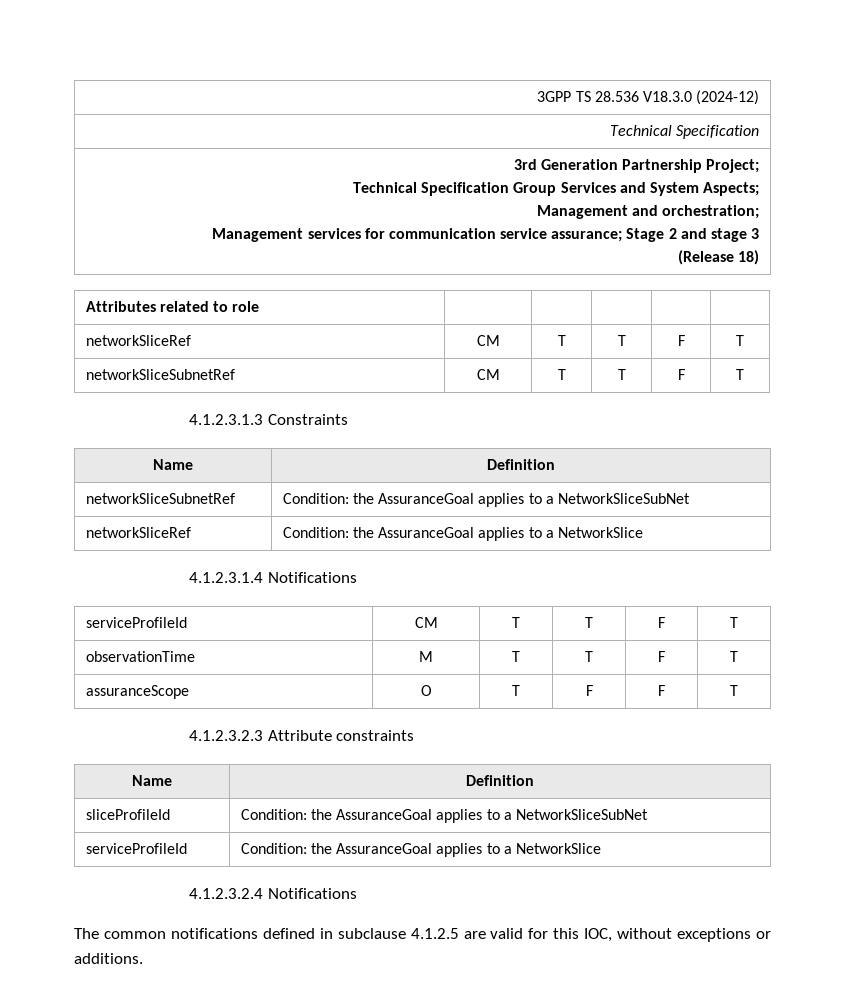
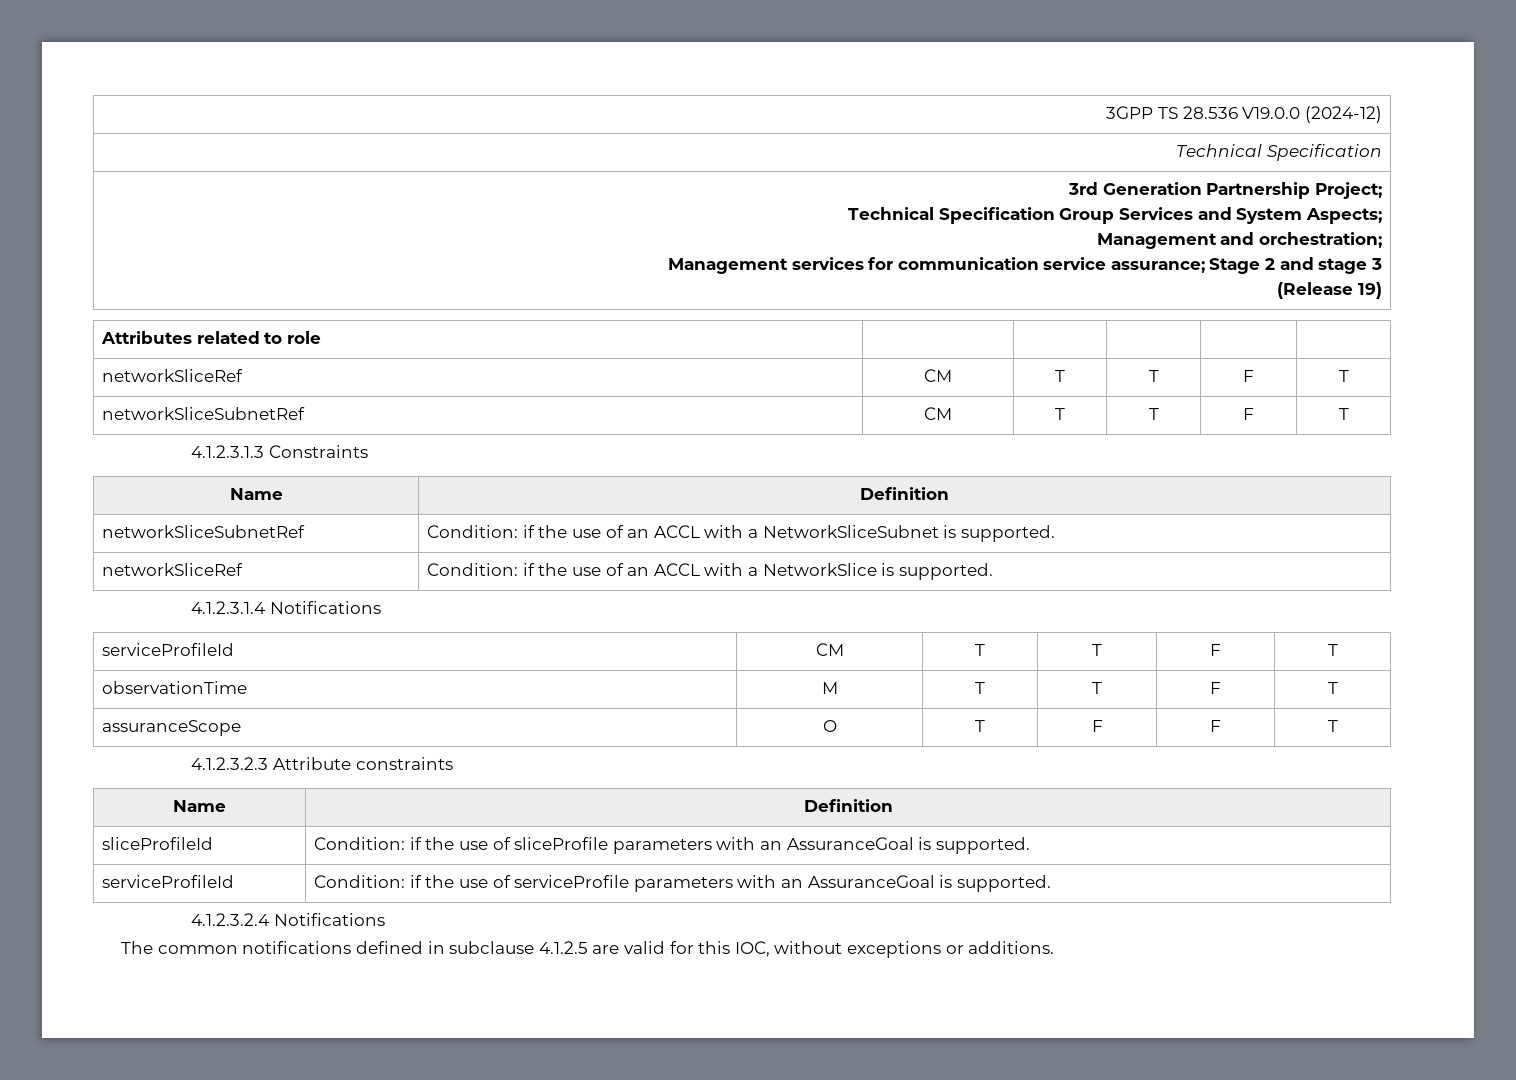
- 3GPP TS 28.536 V18.3.0 (2024-12)
+ 3GPP TS 28.536 V19.0.0 (2024-12)
  3rd Generation Partnership Project;
  Technical Specification Group Services and System Aspects;
  Management and orchestration;
  Management services for communication service assurance; Stage 2 and stage 3
- (Release 18)
+ (Release 19)
- networkSliceSubnetRef | Condition: the AssuranceGoal applies to a NetworkSliceSubNet
- networkSliceRef | Condition: the AssuranceGoal applies to a NetworkSlice
+ networkSliceSubnetRef | Condition: if the use of an ACCL with a NetworkSliceSubnet is supported.
+ networkSliceRef | Condition: if the use of an ACCL with a NetworkSlice is supported.
- sliceProfileId | Condition: the AssuranceGoal applies to a NetworkSliceSubNet
- serviceProfileId | Condition: the AssuranceGoal applies to a NetworkSlice
+ sliceProfileId | Condition: if the use of sliceProfile parameters with an AssuranceGoal is supported.
+ serviceProfileId | Condition: if the use of serviceProfile parameters with an AssuranceGoal is supported.

